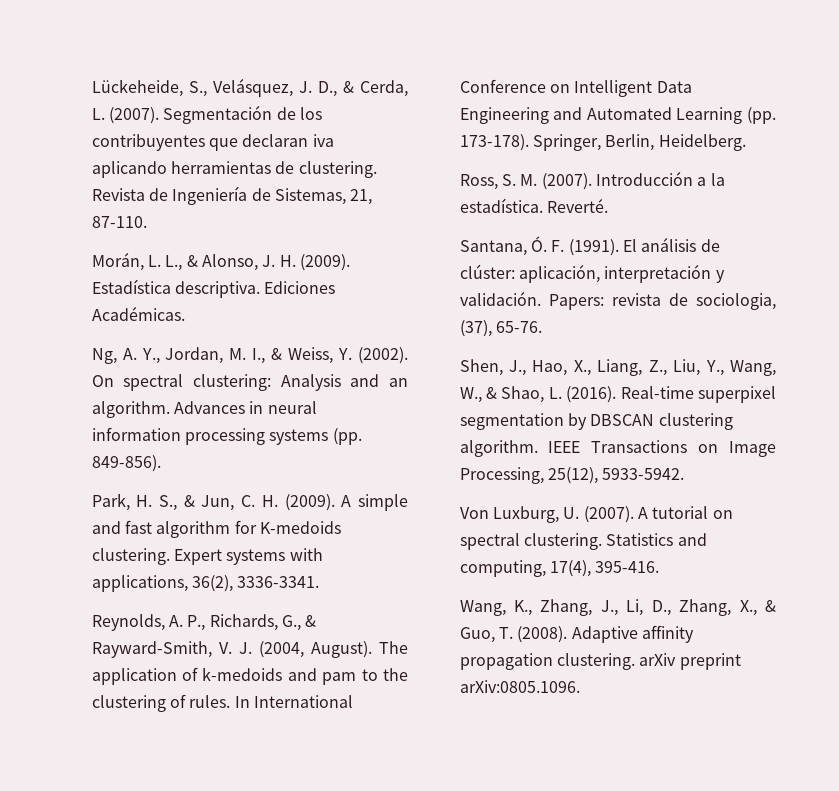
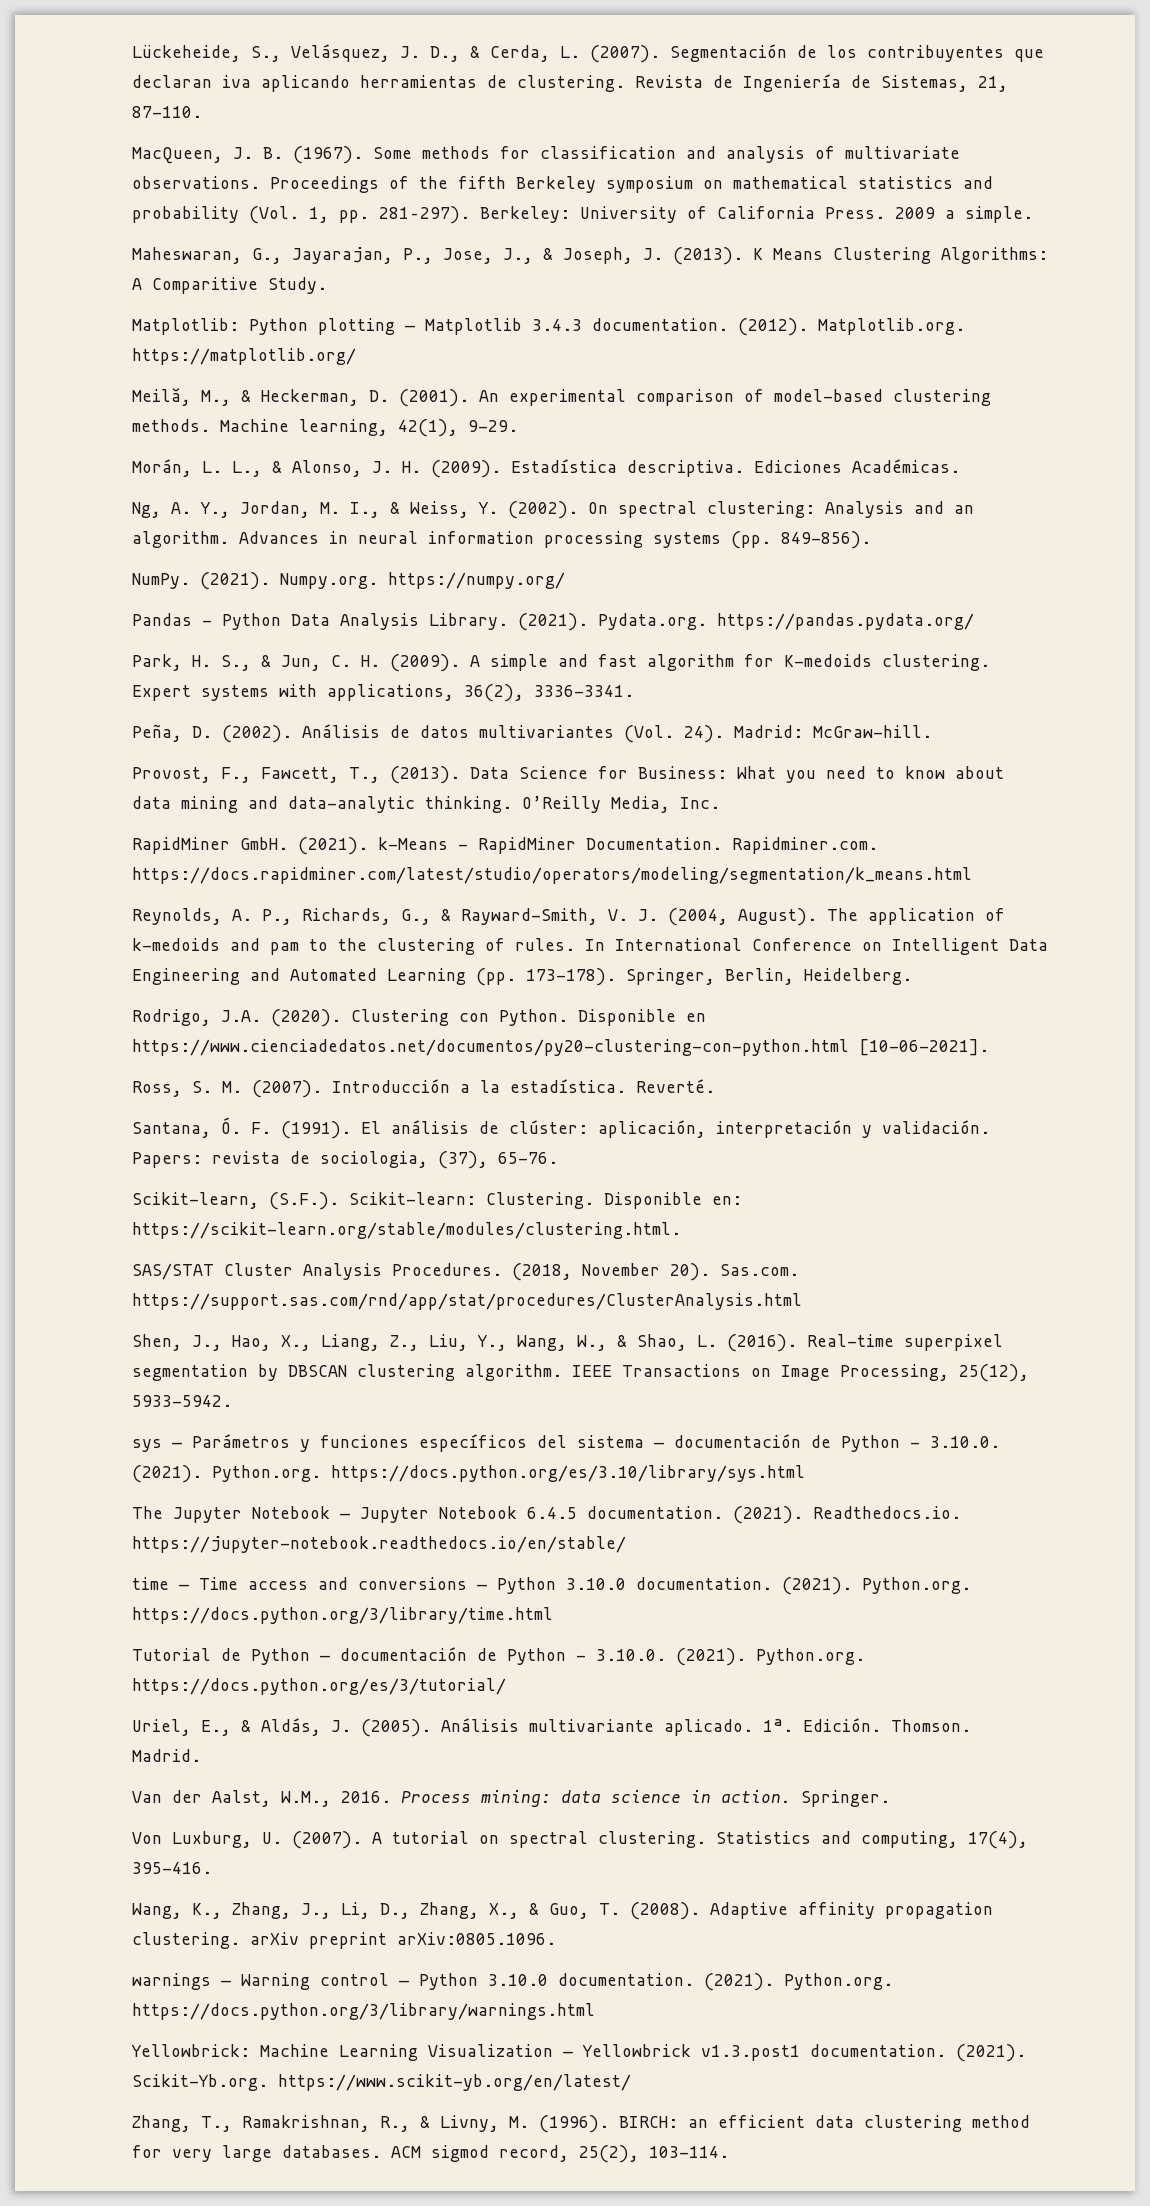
+ MacQueen, J. B. (1967). Some methods for classification and analysis of multivariate observations. Proceedings of the fifth Berkeley symposium on mathematical statistics and probability (Vol. 1, pp. 281–297). Berkeley: University of California Press. 2009 a simple.
+ Maheswaran, G., Jayarajan, P., Jose, J., & Joseph, J. (2013). K Means Clustering Algorithms: A Comparitive Study.
+ Matplotlib: Python plotting — Matplotlib 3.4.3 documentation. (2012). Matplotlib.org. https://matplotlib.org/
+ Meilă, M., & Heckerman, D. (2001). An experimental comparison of model-based clustering methods. Machine learning, 42(1), 9-29.
+ NumPy. (2021). Numpy.org. https://numpy.org/
+ Pandas - Python Data Analysis Library. (2021). Pydata.org. https://pandas.pydata.org/
+ Peña, D. (2002). Análisis de datos multivariantes (Vol. 24). Madrid: McGraw-hill.
+ Provost, F., Fawcett, T., (2013). Data Science for Business: What you need to know about data mining and data-analytic thinking. O’Reilly Media, Inc.
+ RapidMiner GmbH. (2021). k-Means - RapidMiner Documentation. Rapidminer.com. https://docs.rapidminer.com/latest/studio/operators/modeling/segmentation/k_means.html
+ Rodrigo, J.A. (2020). Clustering con Python. Disponible en https://www.cienciadedatos.net/documentos/py20-clustering-con-python.html [10-06-2021].
+ Scikit-learn, (S.F.). Scikit-learn: Clustering. Disponible en: https://scikit-learn.org/stable/modules/clustering.html.
+ SAS/STAT Cluster Analysis Procedures. (2018, November 20). Sas.com. https://support.sas.com/rnd/app/stat/procedures/ClusterAnalysis.html
+ sys — Parámetros y funciones específicos del sistema — documentación de Python - 3.10.0. (2021). Python.org. https://docs.python.org/es/3.10/library/sys.html
+ The Jupyter Notebook — Jupyter Notebook 6.4.5 documentation. (2021). Readthedocs.io. https://jupyter-notebook.readthedocs.io/en/stable/
+ time — Time access and conversions — Python 3.10.0 documentation. (2021). Python.org. https://docs.python.org/3/library/time.html
+ Tutorial de Python — documentación de Python - 3.10.0. (2021). Python.org. https://docs.python.org/es/3/tutorial/
+ Uriel, E., & Aldás, J. (2005). Análisis multivariante aplicado. 1ª. Edición. Thomson. Madrid.
+ Van der Aalst, W.M., 2016. Process mining: data science in action. Springer.
+ warnings — Warning control — Python 3.10.0 documentation. (2021). Python.org. https://docs.python.org/3/library/warnings.html
+ Yellowbrick: Machine Learning Visualization — Yellowbrick v1.3.post1 documentation. (2021). Scikit-Yb.org. https://www.scikit-yb.org/en/latest/
+ Zhang, T., Ramakrishnan, R., & Livny, M. (1996). BIRCH: an efficient data clustering method for very large databases. ACM sigmod record, 25(2), 103-114.

